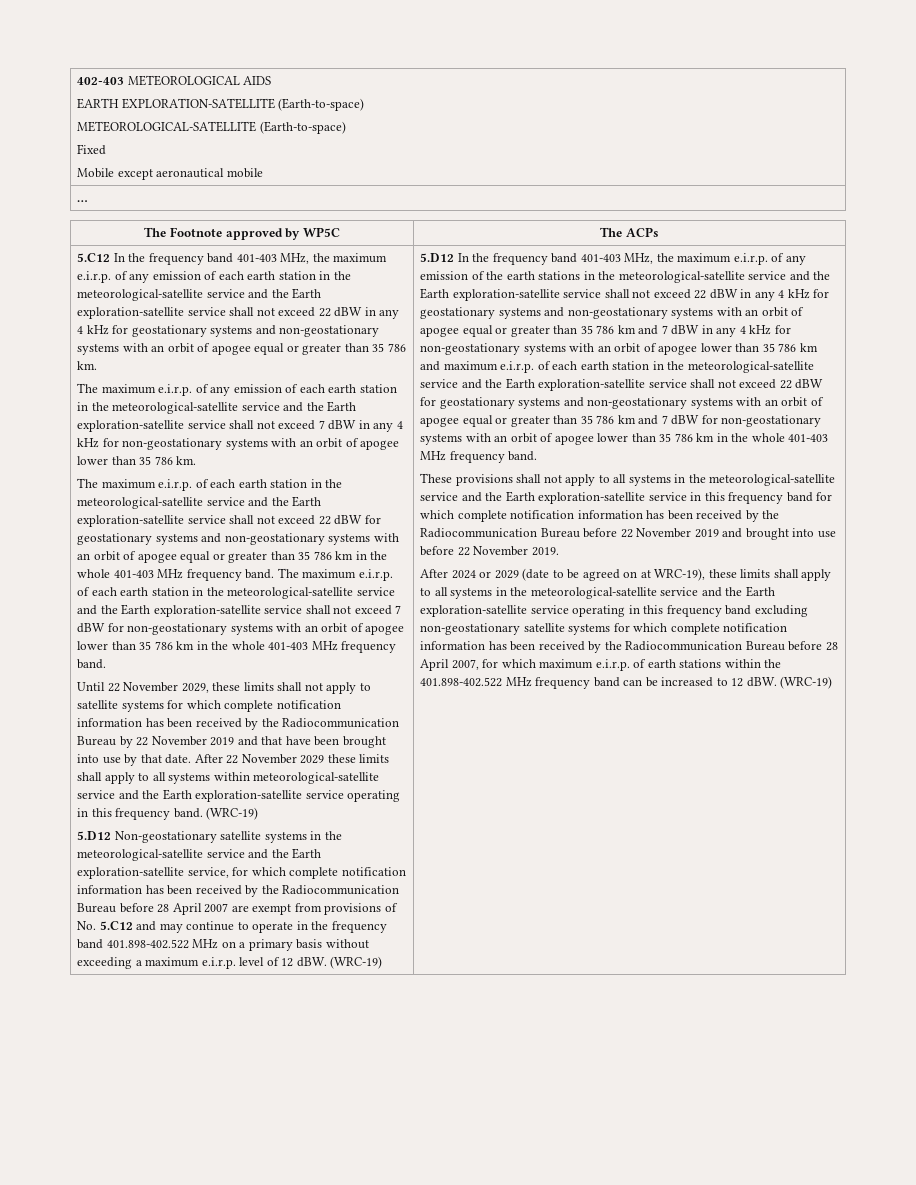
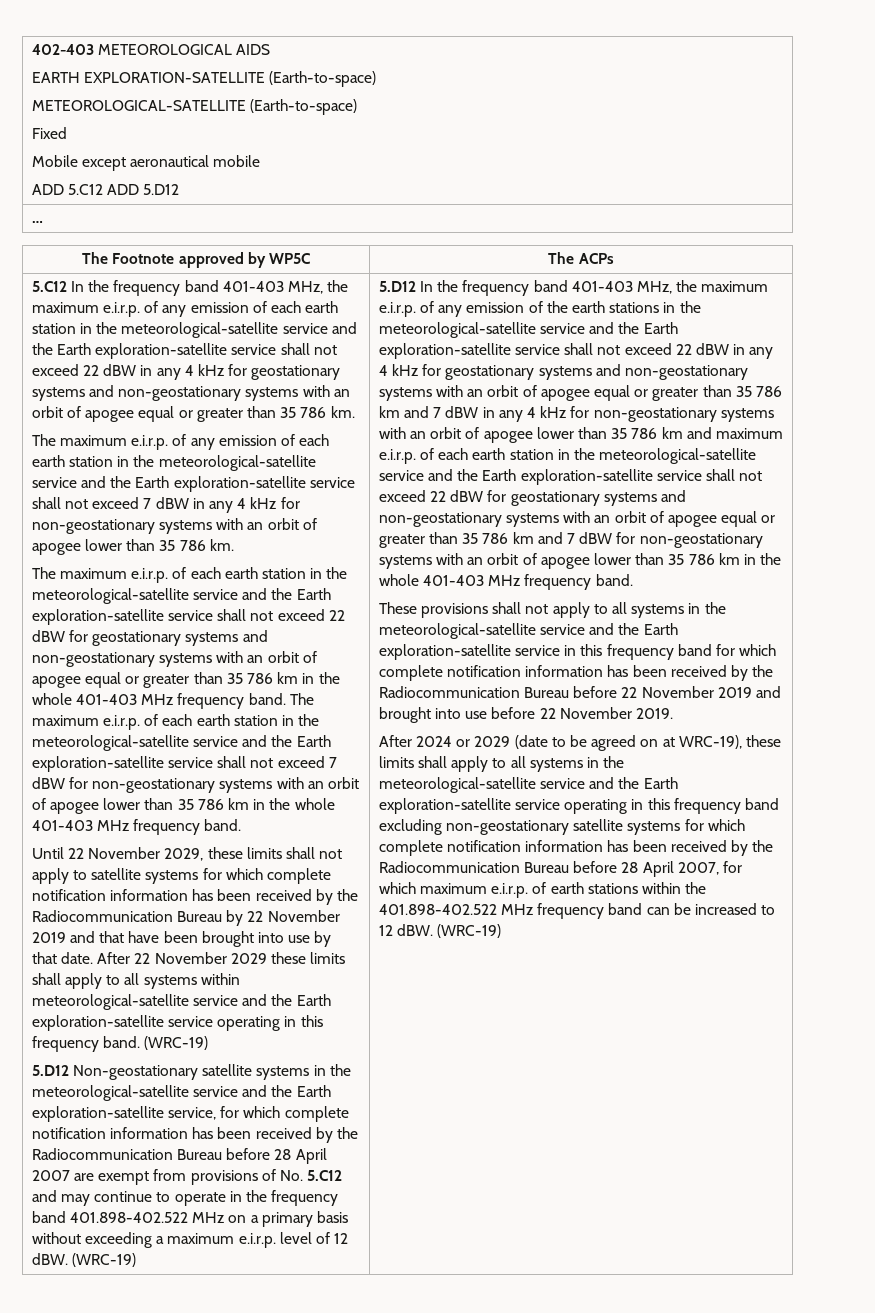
  402-403 METEOROLOGICAL AIDS
  EARTH EXPLORATION-SATELLITE (Earth-to-space)
  METEOROLOGICAL-SATELLITE (Earth-to-space)
  Fixed
  Mobile except aeronautical mobile
+ ADD 5.C12 ADD 5.D12

